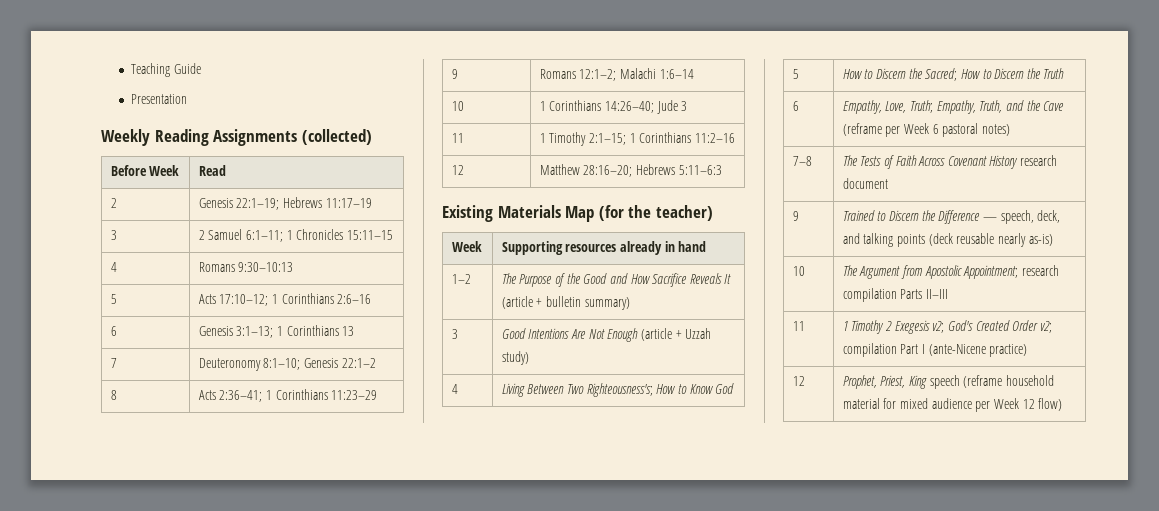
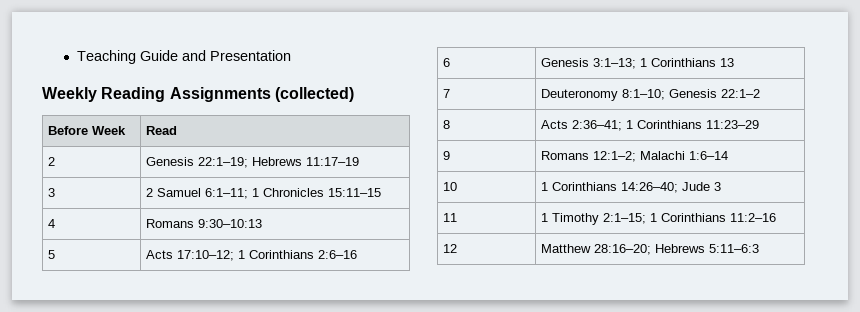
- Teaching Guide
- Presentation
+ Teaching Guide and Presentation
- Existing Materials Map (for the teacher)
- Week | Supporting resources already in hand
- 1–2 | The Purpose of the Good and How Sacrifice Reveals It (article + bulletin summary)
- 3 | Good Intentions Are Not Enough (article + Uzzah study)
- 4 | Living Between Two Righteousness's; How to Know God
- 5 | How to Discern the Sacred; How to Discern the Truth
- 6 | Empathy, Love, Truth; Empathy, Truth, and the Cave (reframe per Week 6 pastoral notes)
- 7–8 | The Tests of Faith Across Covenant History research document
- 9 | Trained to Discern the Difference — speech, deck, and talking points (deck reusable nearly as-is)
- 10 | The Argument from Apostolic Appointment; research compilation Parts II–III
- 11 | 1 Timothy 2 Exegesis v2; God's Created Order v2; compilation Part I (ante-Nicene practice)
- 12 | Prophet, Priest, King speech (reframe household material for mixed audience per Week 12 flow)

